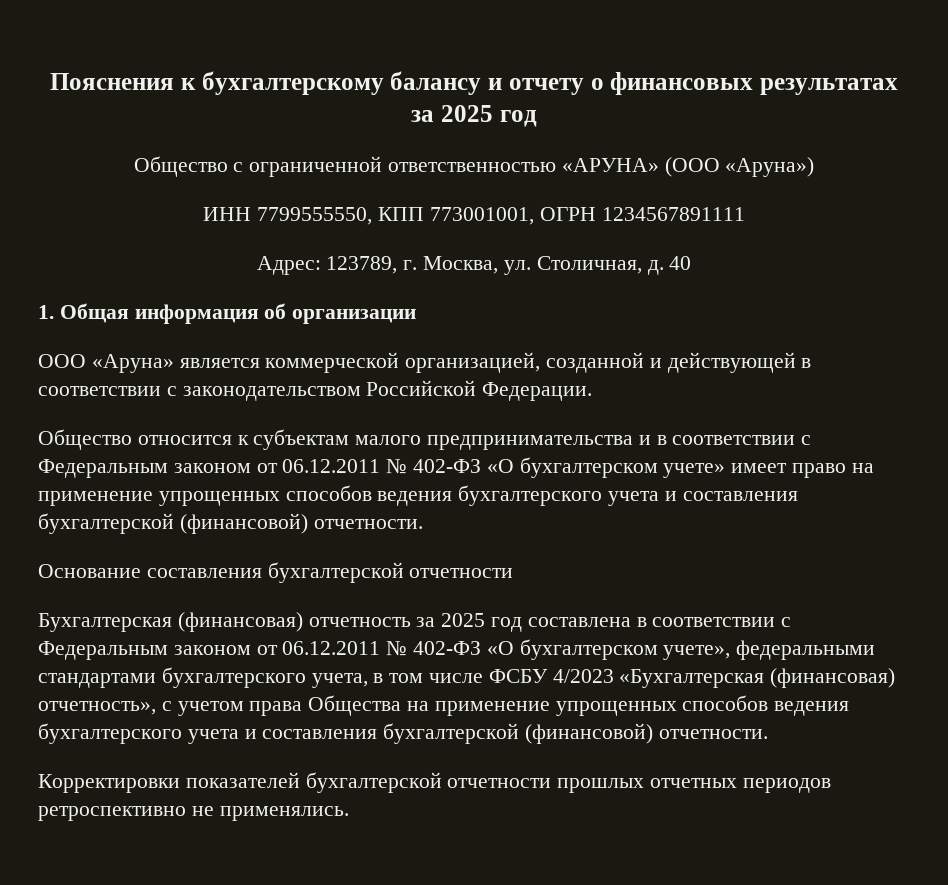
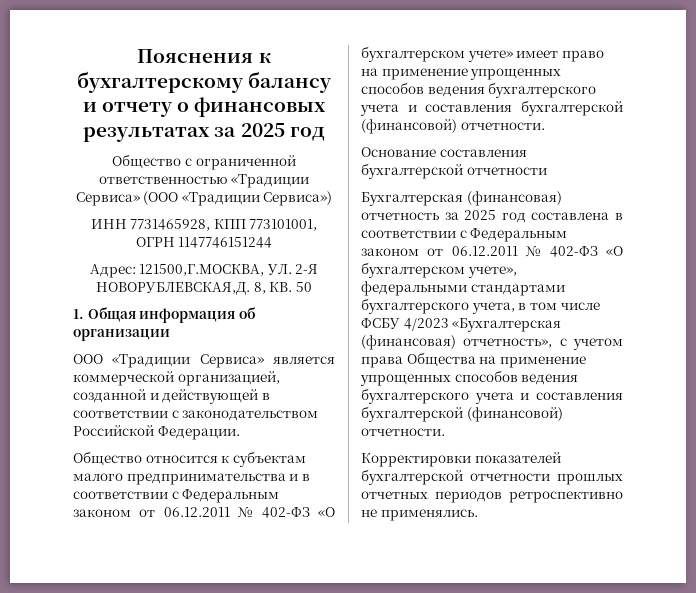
- Общество с ограниченной ответственностью «АРУНА» (ООО «Аруна»)
- ИНН 7799555550, КПП 773001001, ОГРН 1234567891111
- Адрес: 123789, г. Москва, ул. Столичная, д. 40
+ Общество с ограниченной ответственностью «Традиции Сервиса» (ООО «Традиции Сервиса»)
+ ИНН 7731465928, КПП 773101001, ОГРН 1147746151244
+ Адрес: 121500,Г.МОСКВА, УЛ. 2-Я НОВОРУБЛЕВСКАЯ,Д. 8, КВ. 50
- ООО «Аруна» является коммерческой организацией, созданной и действующей в соответствии с законодательством Российской Федерации.
+ ООО «Традиции Сервиса» является коммерческой организацией, созданной и действующей в соответствии с законодательством Российской Федерации.

